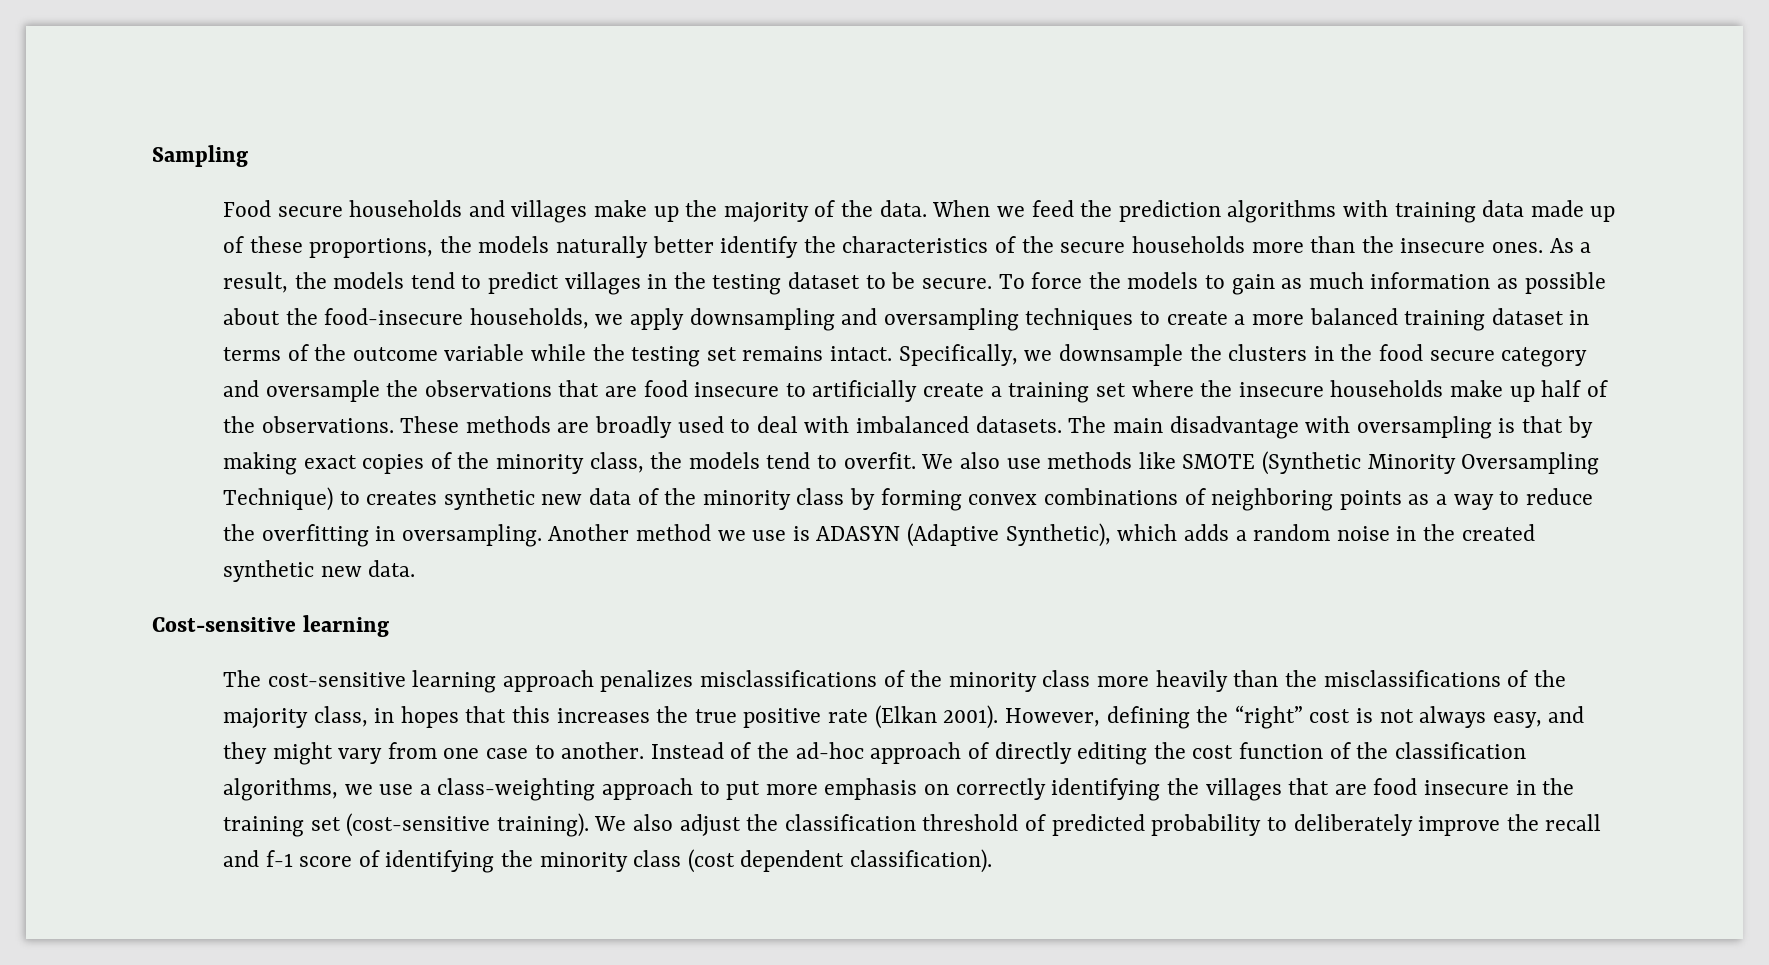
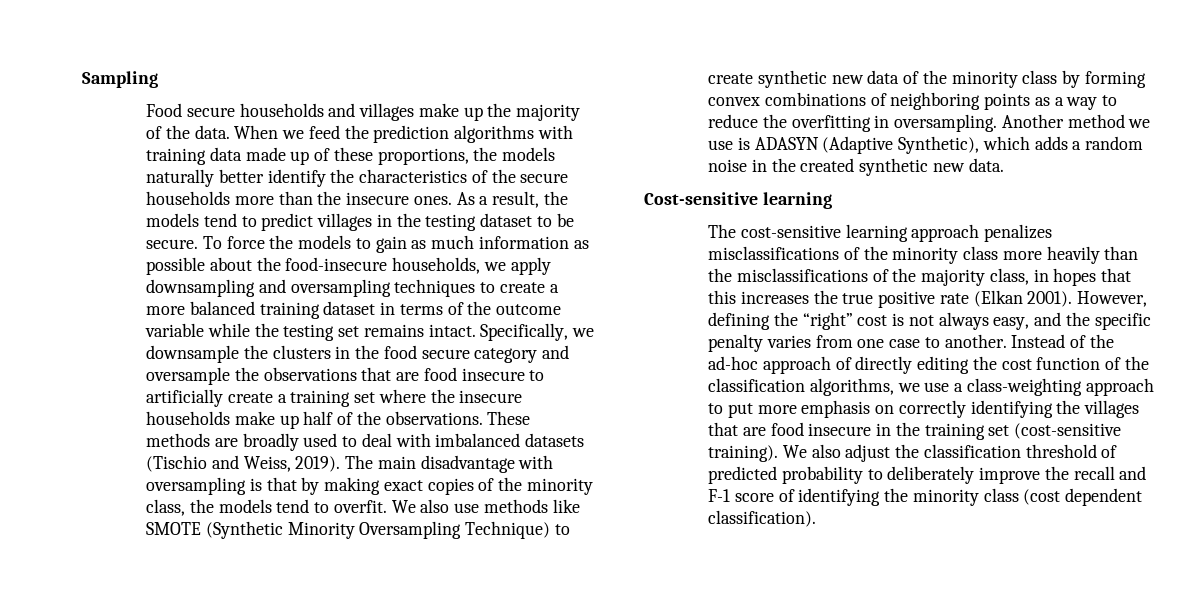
- These methods are broadly used to deal with imbalanced datasets.
+ These methods are broadly used to deal with imbalanced datasets (Tischio and Weiss, 2019).
- We also use methods like SMOTE (Synthetic Minority Oversampling Technique) to creates synthetic new data of the minority class by forming convex combinations of neighboring points as a way to reduce the overfitting in oversampling.
+ We also use methods like SMOTE (Synthetic Minority Oversampling Technique) to create synthetic new data of the minority class by forming convex combinations of neighboring points as a way to reduce the overfitting in oversampling.
- However, defining the “right” cost is not always easy, and they might vary from one case to another.
+ However, defining the “right” cost is not always easy, and the specific penalty varies from one case to another.
- We also adjust the classification threshold of predicted probability to deliberately improve the recall and f-1 score of identifying the minority class (cost dependent classification).
+ We also adjust the classification threshold of predicted probability to deliberately improve the recall and F-1 score of identifying the minority class (cost dependent classification).

